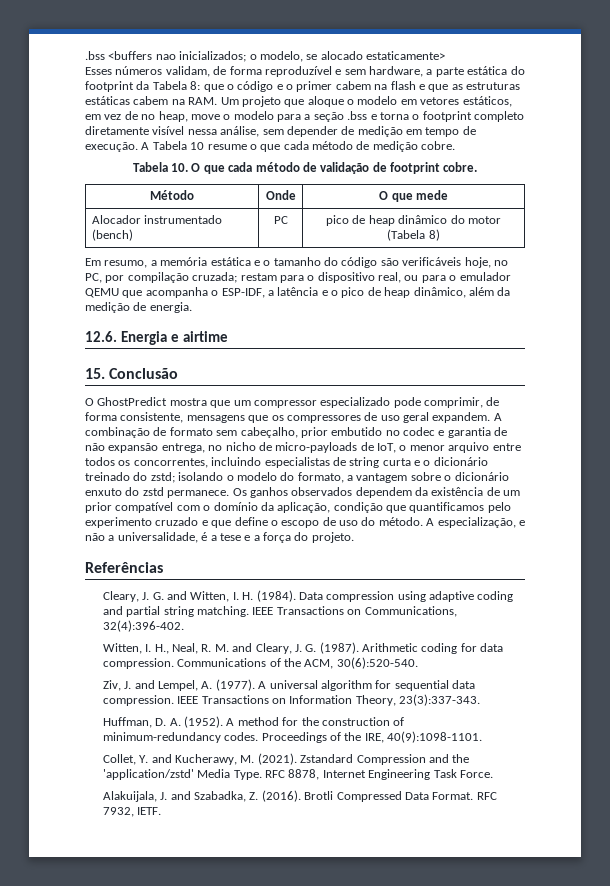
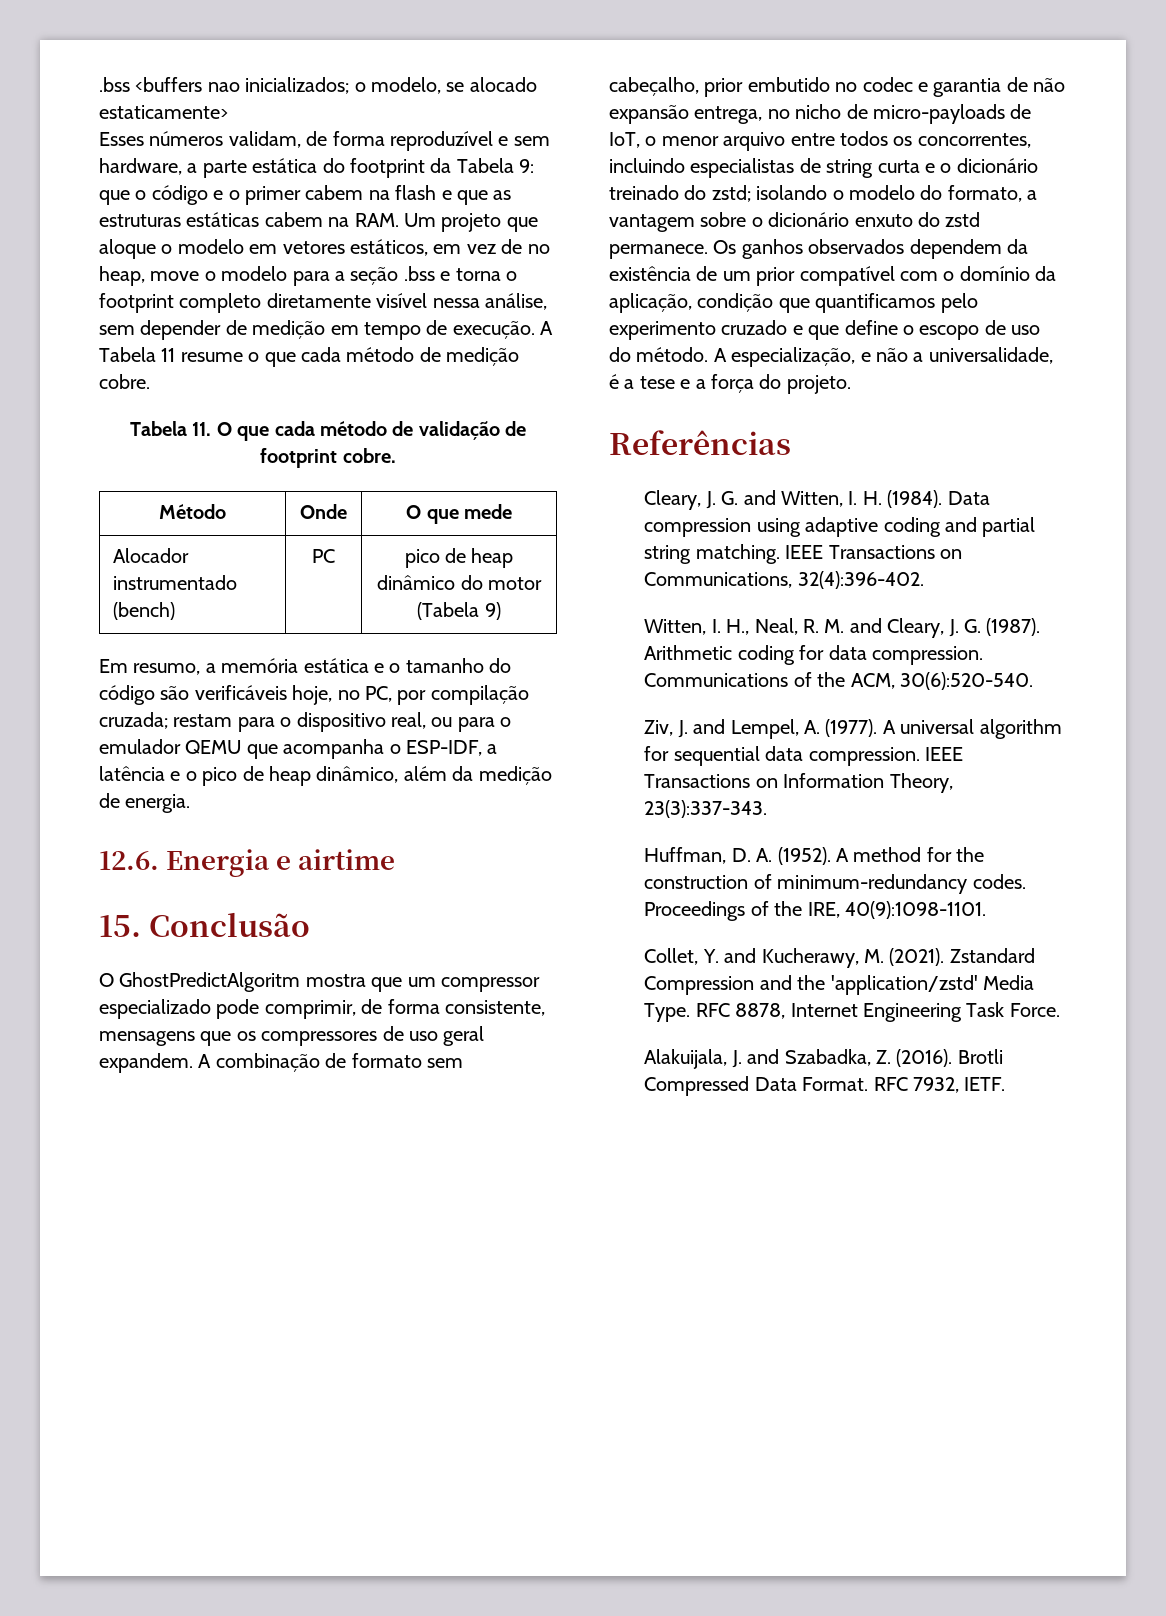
- Esses números validam, de forma reproduzível e sem hardware, a parte estática do footprint da Tabela 8:
+ Esses números validam, de forma reproduzível e sem hardware, a parte estática do footprint da Tabela 9:
- A Tabela 10 resume o que cada método de medição cobre.
+ A Tabela 11 resume o que cada método de medição cobre.
- Tabela 10. O que cada método de validação de footprint cobre.
+ Tabela 11. O que cada método de validação de footprint cobre.
- Alocador instrumentado (bench) | PC | pico de heap dinâmico do motor (Tabela 8)
+ Alocador instrumentado (bench) | PC | pico de heap dinâmico do motor (Tabela 9)
- O GhostPredict mostra que um compressor especializado pode comprimir, de forma consistente, mensagens que os compressores de uso geral expandem.
+ O GhostPredictAlgoritm mostra que um compressor especializado pode comprimir, de forma consistente, mensagens que os compressores de uso geral expandem.

